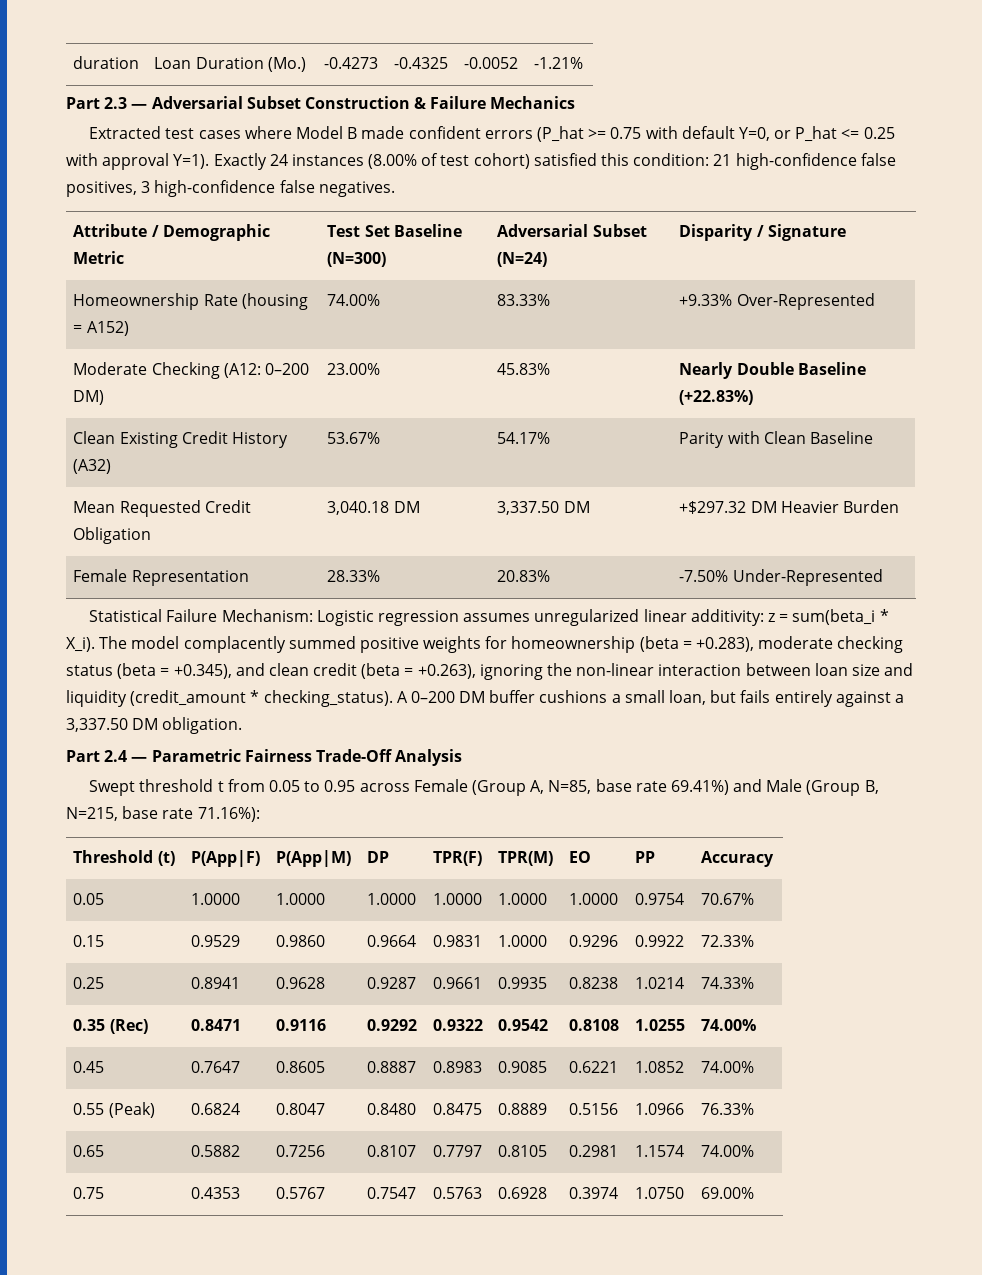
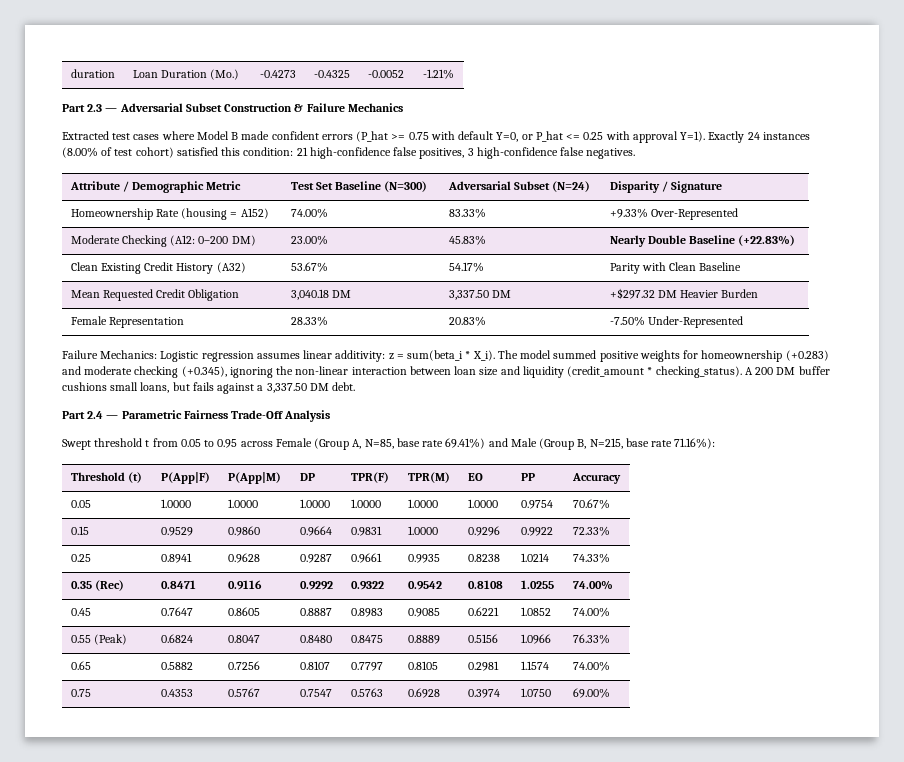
- Statistical Failure Mechanism: Logistic regression assumes unregularized linear additivity: z = sum(beta_i * X_i).
+ Failure Mechanics: Logistic regression assumes linear additivity: z = sum(beta_i * X_i).
- The model complacently summed positive weights for homeownership (beta = +0.283), moderate checking status (beta = +0.345), and clean credit (beta = +0.263), ignoring the non-linear interaction between loan size and liquidity (credit_amount * checking_status).
+ The model summed positive weights for homeownership (+0.283) and moderate checking (+0.345), ignoring the non-linear interaction between loan size and liquidity (credit_amount * checking_status).
- A 0–200 DM buffer cushions a small loan, but fails entirely against a 3,337.50 DM obligation.
+ A 200 DM buffer cushions small loans, but fails against a 3,337.50 DM debt.

